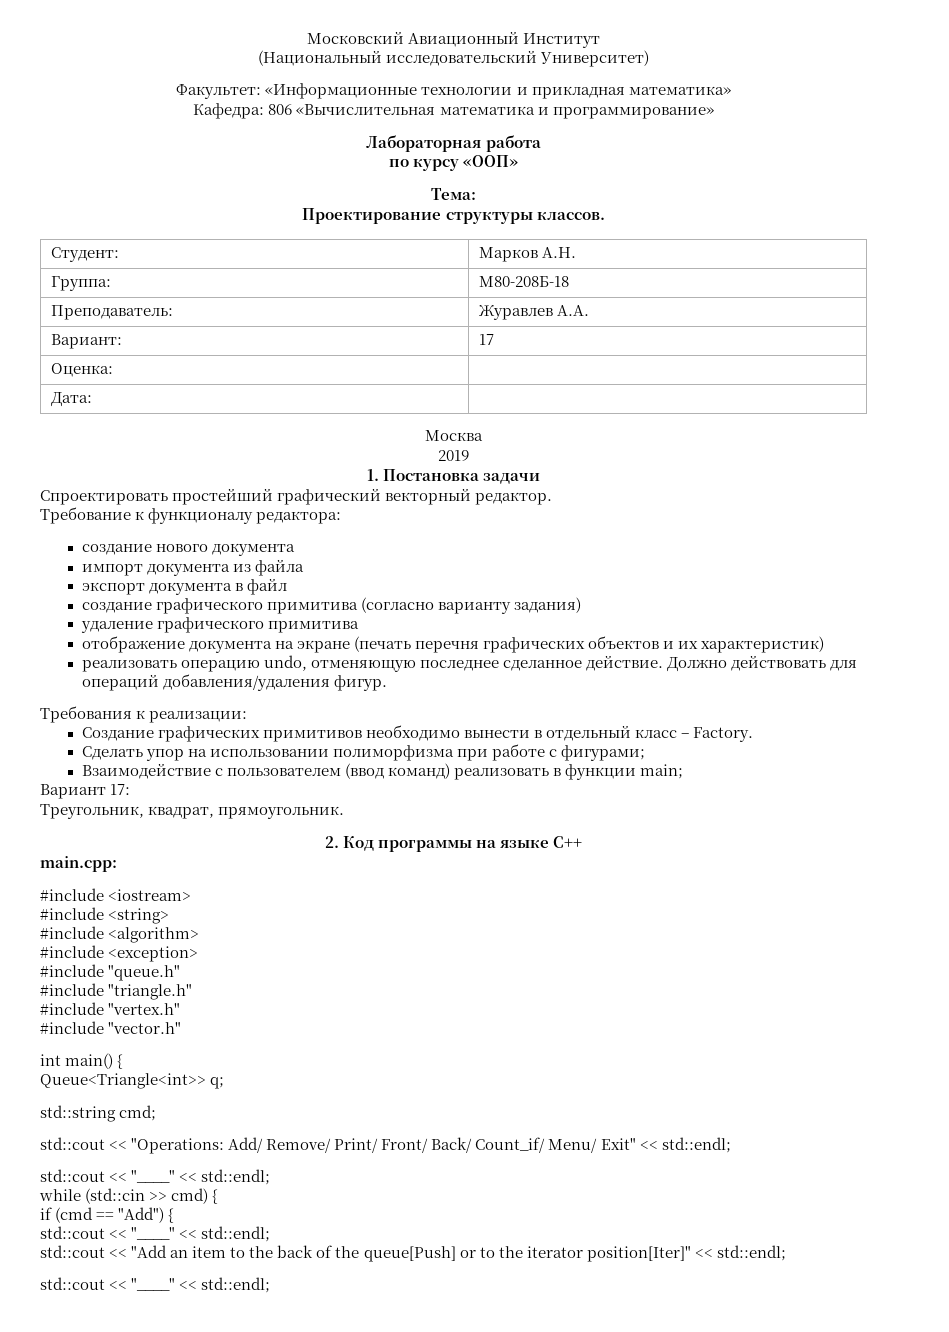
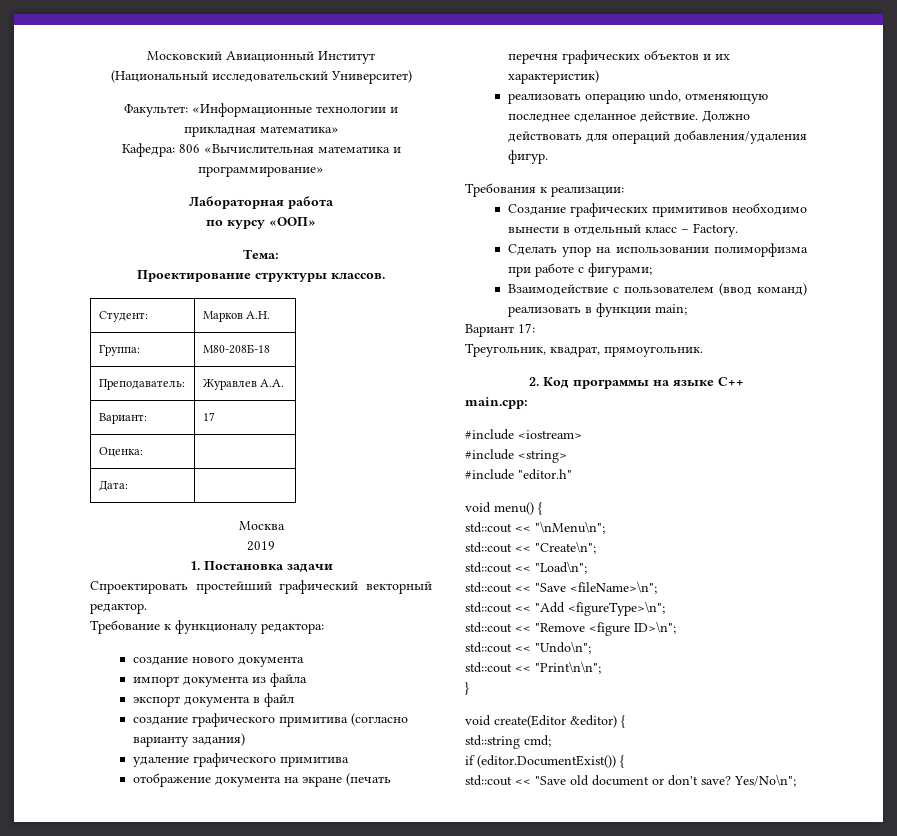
- #include <algorithm>
- #include <exception>
- #include "queue.h"
- #include "triangle.h"
- #include "vertex.h"
- #include "vector.h"
- int main() {
- Queue<Triangle<int>> q;
+ #include "editor.h"
+ void menu() {
+ std::cout << "\nMenu\n";
+ std::cout << "Create\n";
+ std::cout << "Load\n";
+ std::cout << "Save <fileName>\n";
+ std::cout << "Add <figureType>\n";
+ std::cout << "Remove <figure ID>\n";
+ std::cout << "Undo\n";
+ std::cout << "Print\n\n";
+ }
+ void create(Editor &editor) {
  std::string cmd;
- std::cout << "Operations: Add/ Remove/ Print/ Front/ Back/ Count_if/ Menu/ Exit" << std::endl;
- std::cout << "____" << std::endl;
- while (std::cin >> cmd) {
- if (cmd == "Add") {
- std::cout << "____" << std::endl;
- std::cout << "Add an item to the back of the queue[Push] or to the iterator position[Iter]" << std::endl;
- std::cout << "____" << std::endl;
+ if (editor.DocumentExist()) {
+ std::cout << "Save old document or don't save? Yes/No\n";

